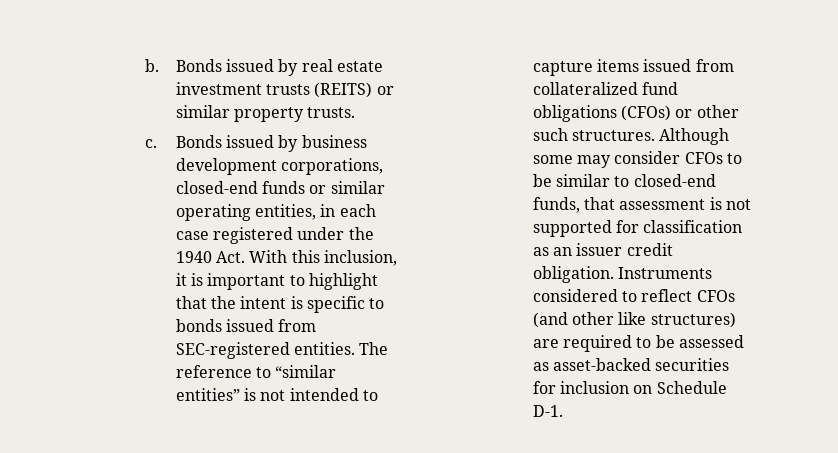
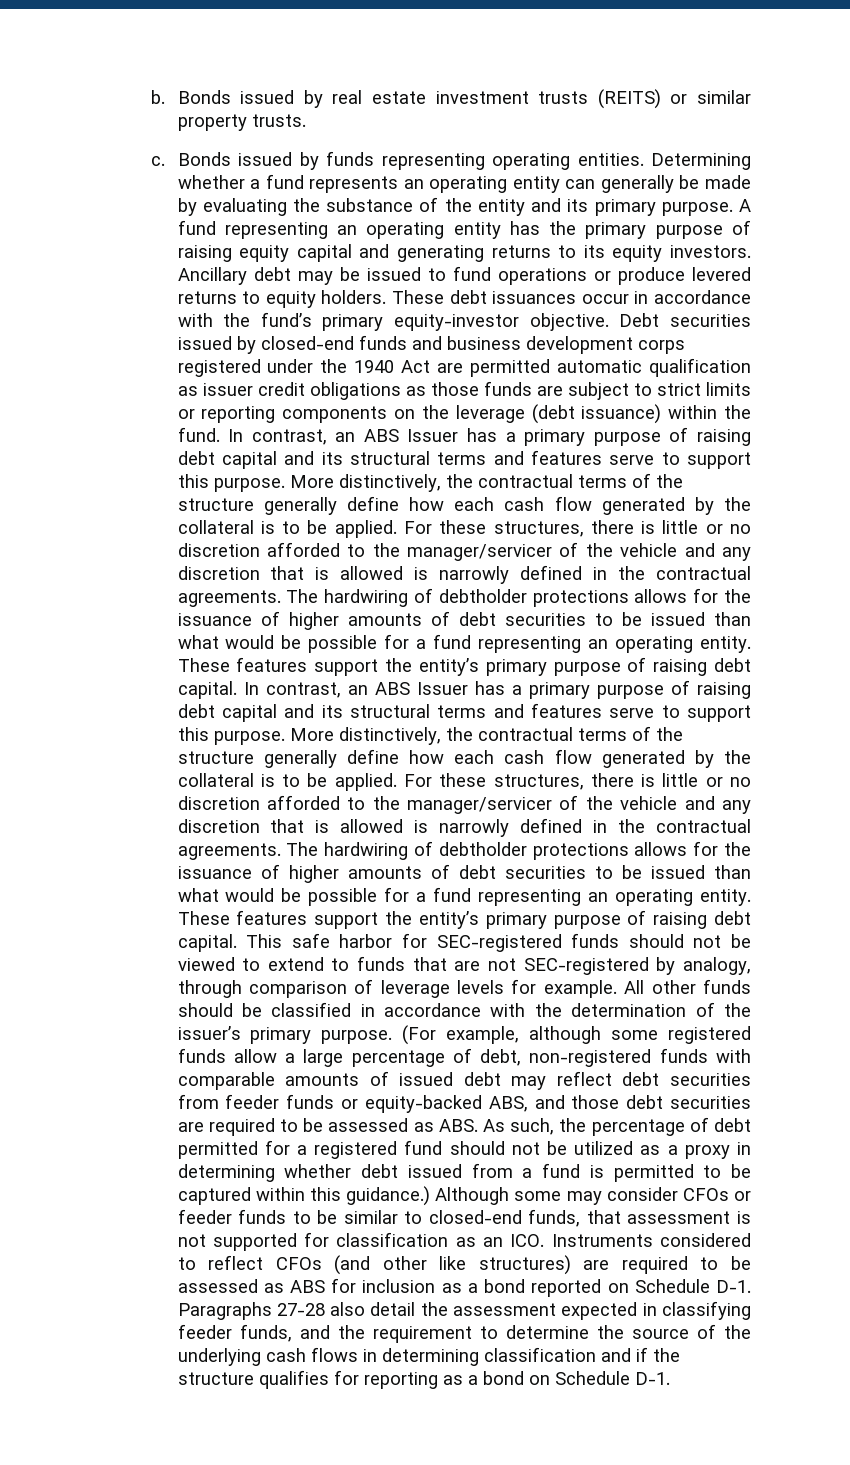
- Bonds issued by business development corporations, closed-end funds or similar operating entities, in each case registered under the 1940 Act. With this inclusion, it is important to highlight that the intent is specific to bonds issued from SEC-registered entities. The reference to “similar entities” is not intended to capture items issued from collateralized fund obligations (CFOs) or other such structures.
+ Bonds issued by funds representing operating entities. Determining whether a fund represents an operating entity can generally be made by evaluating the substance of the entity and its primary purpose. A fund representing an operating entity has the primary purpose of raising equity capital and generating returns to its equity investors. Ancillary debt may be issued to fund operations or produce levered returns to equity holders. These debt issuances occur in accordance with the fund’s primary equity-investor objective. Debt securities issued by closed-end funds and business development corps registered under the 1940 Act are permitted automatic qualification as issuer credit obligations as those funds are subject to strict limits or reporting components on the leverage (debt issuance) within the fund. In contrast, an ABS Issuer has a primary purpose of raising debt capital and its structural terms and features serve to support this purpose. More distinctively, the contractual terms of the structure generally define how each cash flow generated by the collateral is to be applied. For these structures, there is little or no discretion afforded to the manager/servicer of the vehicle and any discretion that is allowed is narrowly defined in the contractual agreements. The hardwiring of debtholder protections allows for the issuance of higher amounts of debt securities to be issued than what would be possible for a fund representing an operating entity. These features support the entity’s primary purpose of raising debt capital. In contrast, an ABS Issuer has a primary purpose of raising debt capital and its structural terms and features serve to support this purpose. More distinctively, the contractual terms of the structure generally define how each cash flow generated by the collateral is to be applied. For these structures, there is little or no discretion afforded to the manager/servicer of the vehicle and any discretion that is allowed is narrowly defined in the contractual agreements. The hardwiring of debtholder protections allows for the issuance of higher amounts of debt securities to be issued than what would be possible for a fund representing an operating entity. These features support the entity’s primary purpose of raising debt capital. This safe harbor for SEC-registered funds should not be viewed to extend to funds that are not SEC-registered by analogy, through comparison of leverage levels for example. All other funds should be classified in accordance with the determination of the issuer’s primary purpose. (For example, although some registered funds allow a large percentage of debt, non-registered funds with comparable amounts of issued debt may reflect debt securities from feeder funds or equity-backed ABS, and those debt securities are required to be assessed as ABS. As such, the percentage of debt permitted for a registered fund should not be utilized as a proxy in determining whether debt issued from a fund is permitted to be captured within this guidance.)
- Although some may consider CFOs to be similar to closed-end funds, that assessment is not supported for classification as an issuer credit obligation. Instruments considered to reflect CFOs (and other like structures) are required to be assessed as asset-backed securities for inclusion on Schedule D-1.
+ Although some may consider CFOs or feeder funds to be similar to closed-end funds, that assessment is not supported for classification as an ICO. Instruments considered to reflect CFOs (and other like structures) are required to be assessed as ABS for inclusion as a bond reported on Schedule D-1. Paragraphs 27-28 also detail the assessment expected in classifying feeder funds, and the requirement to determine the source of the underlying cash flows in determining classification and if the structure qualifies for reporting as a bond on Schedule D-1.

